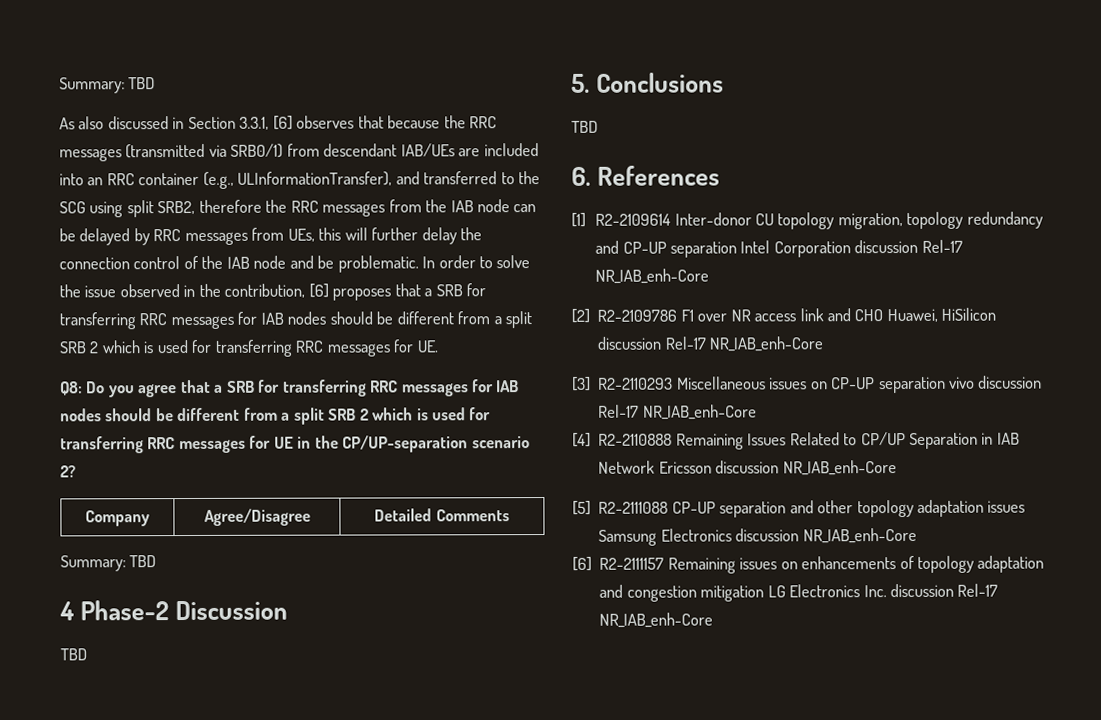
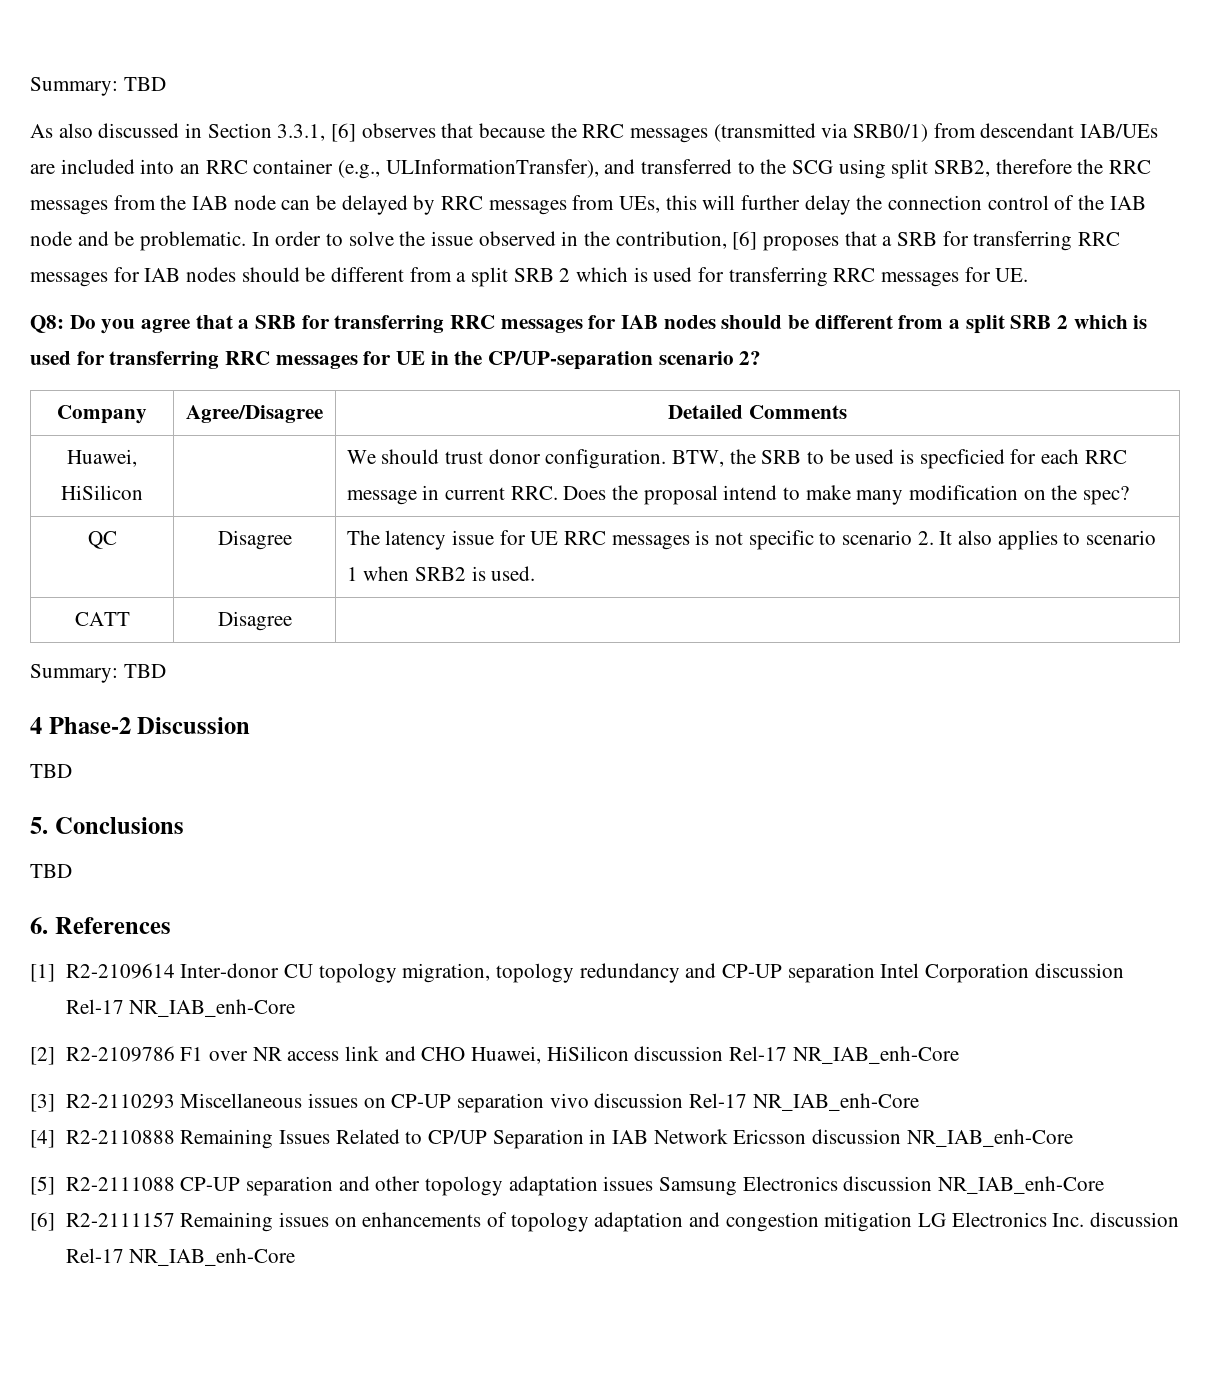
+ Huawei, HiSilicon | | We should trust donor configuration. BTW, the SRB to be used is specficied for each RRC message in current RRC. Does the proposal intend to make many modification on the spec?
+ QC | Disagree | The latency issue for UE RRC messages is not specific to scenario 2. It also applies to scenario 1 when SRB2 is used.
+ CATT | Disagree |

